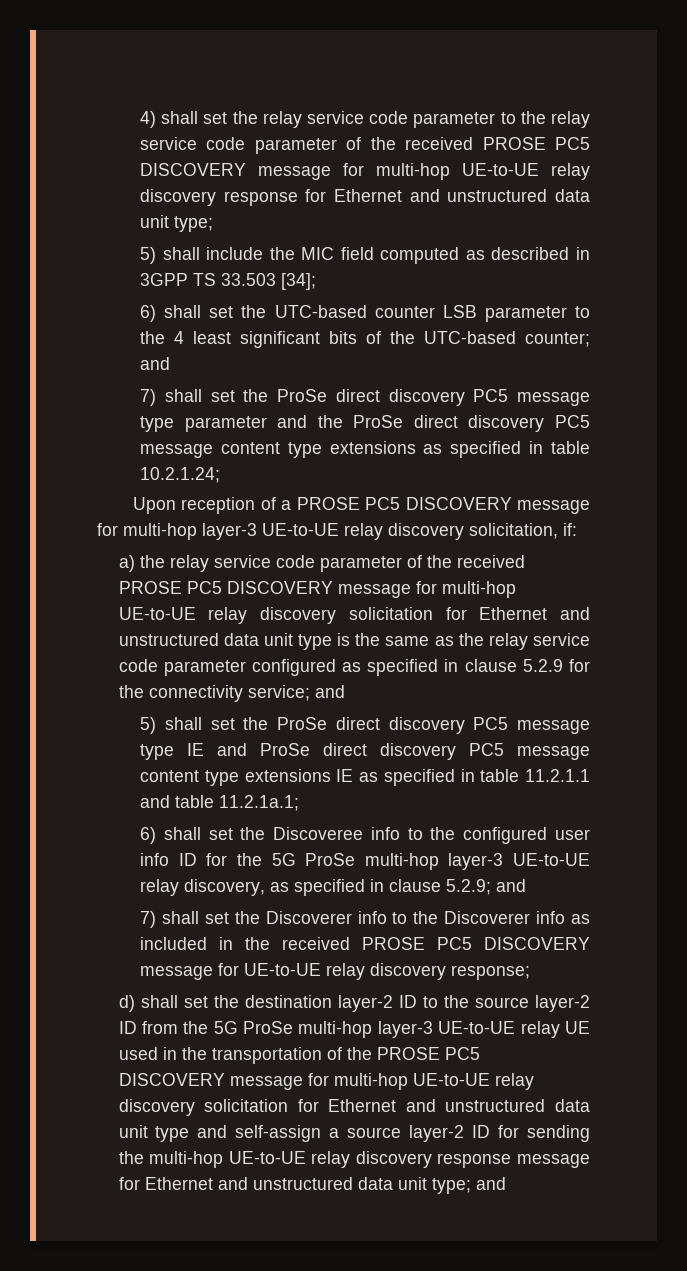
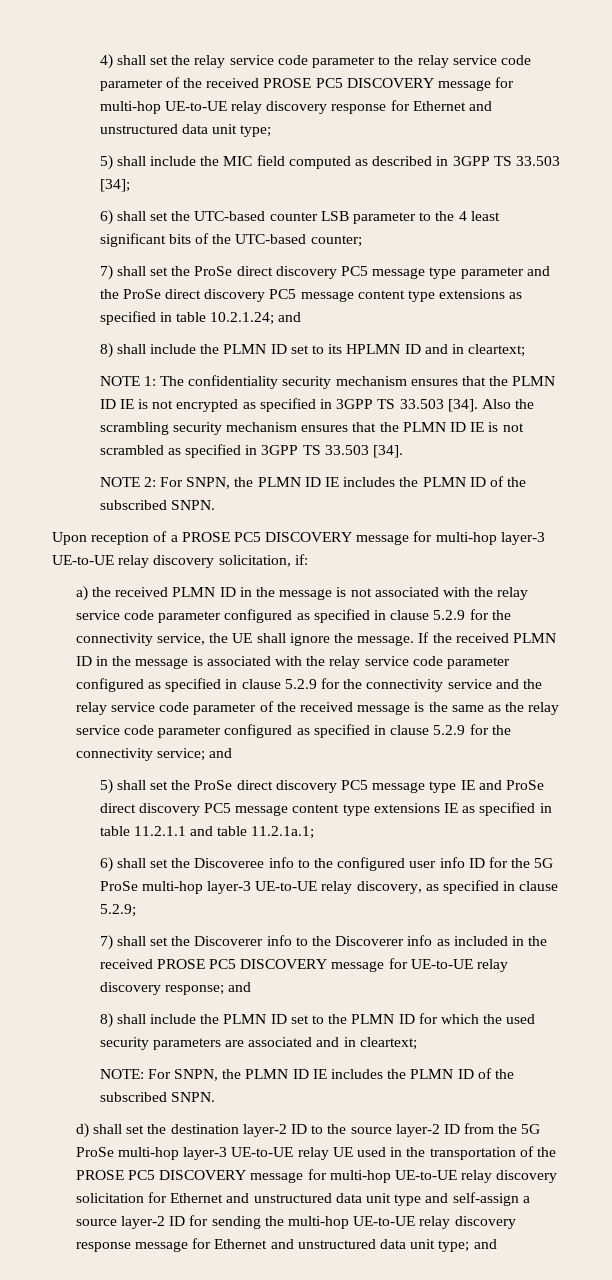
- 6) shall set the UTC-based counter LSB parameter to the 4 least significant bits of the UTC-based counter; and
+ 6) shall set the UTC-based counter LSB parameter to the 4 least significant bits of the UTC-based counter;
- 7) shall set the ProSe direct discovery PC5 message type parameter and the ProSe direct discovery PC5 message content type extensions as specified in table 10.2.1.24;
+ 7) shall set the ProSe direct discovery PC5 message type parameter and the ProSe direct discovery PC5 message content type extensions as specified in table 10.2.1.24; and
+ 8) shall include the PLMN ID set to its HPLMN ID and in cleartext;
+ NOTE 1: The confidentiality security mechanism ensures that the PLMN ID IE is not encrypted as specified in 3GPP TS 33.503 [34]. Also the scrambling security mechanism ensures that the PLMN ID IE is not scrambled as specified in 3GPP TS 33.503 [34].
+ NOTE 2: For SNPN, the PLMN ID IE includes the PLMN ID of the subscribed SNPN.
- a) the relay service code parameter of the received PROSE PC5 DISCOVERY message for multi-hop UE-to-UE relay discovery solicitation for Ethernet and unstructured data unit type is the same as the relay service code parameter configured as specified in clause 5.2.9 for the connectivity service; and
+ a) the received PLMN ID in the message is not associated with the relay service code parameter configured as specified in clause 5.2.9 for the connectivity service, the UE shall ignore the message. If the received PLMN ID in the message is associated with the relay service code parameter configured as specified in clause 5.2.9 for the connectivity service and the relay service code parameter of the received message is the same as the relay service code parameter configured as specified in clause 5.2.9 for the connectivity service; and
- 6) shall set the Discoveree info to the configured user info ID for the 5G ProSe multi-hop layer-3 UE-to-UE relay discovery, as specified in clause 5.2.9; and
+ 6) shall set the Discoveree info to the configured user info ID for the 5G ProSe multi-hop layer-3 UE-to-UE relay discovery, as specified in clause 5.2.9;
- 7) shall set the Discoverer info to the Discoverer info as included in the received PROSE PC5 DISCOVERY message for UE-to-UE relay discovery response;
+ 7) shall set the Discoverer info to the Discoverer info as included in the received PROSE PC5 DISCOVERY message for UE-to-UE relay discovery response; and
+ 8) shall include the PLMN ID set to the PLMN ID for which the used security parameters are associated and in cleartext;
+ NOTE: For SNPN, the PLMN ID IE includes the PLMN ID of the subscribed SNPN.

